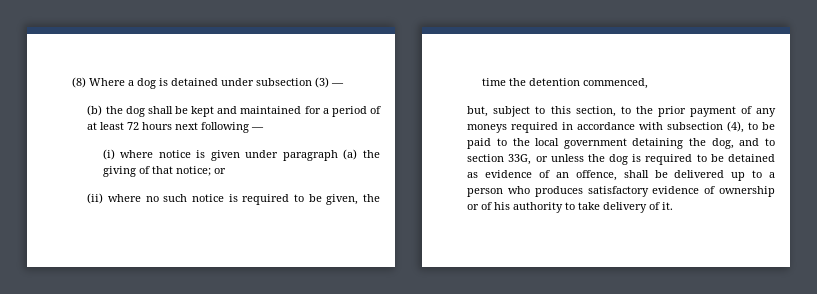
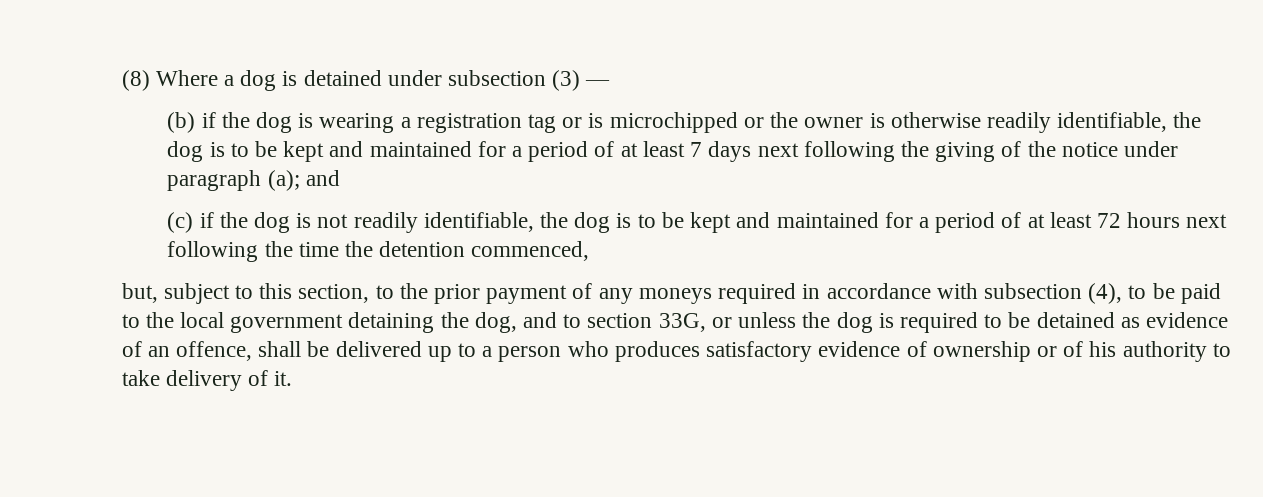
- (b) the dog shall be kept and maintained for a period of at least 72 hours next following —
- (i) where notice is given under paragraph (a) the giving of that notice; or
- (ii) where no such notice is required to be given, the time the detention commenced,
+ (b) if the dog is wearing a registration tag or is microchipped or the owner is otherwise readily identifiable, the dog is to be kept and maintained for a period of at least 7 days next following the giving of the notice under paragraph (a); and
+ (c) if the dog is not readily identifiable, the dog is to be kept and maintained for a period of at least 72 hours next following the time the detention commenced,

